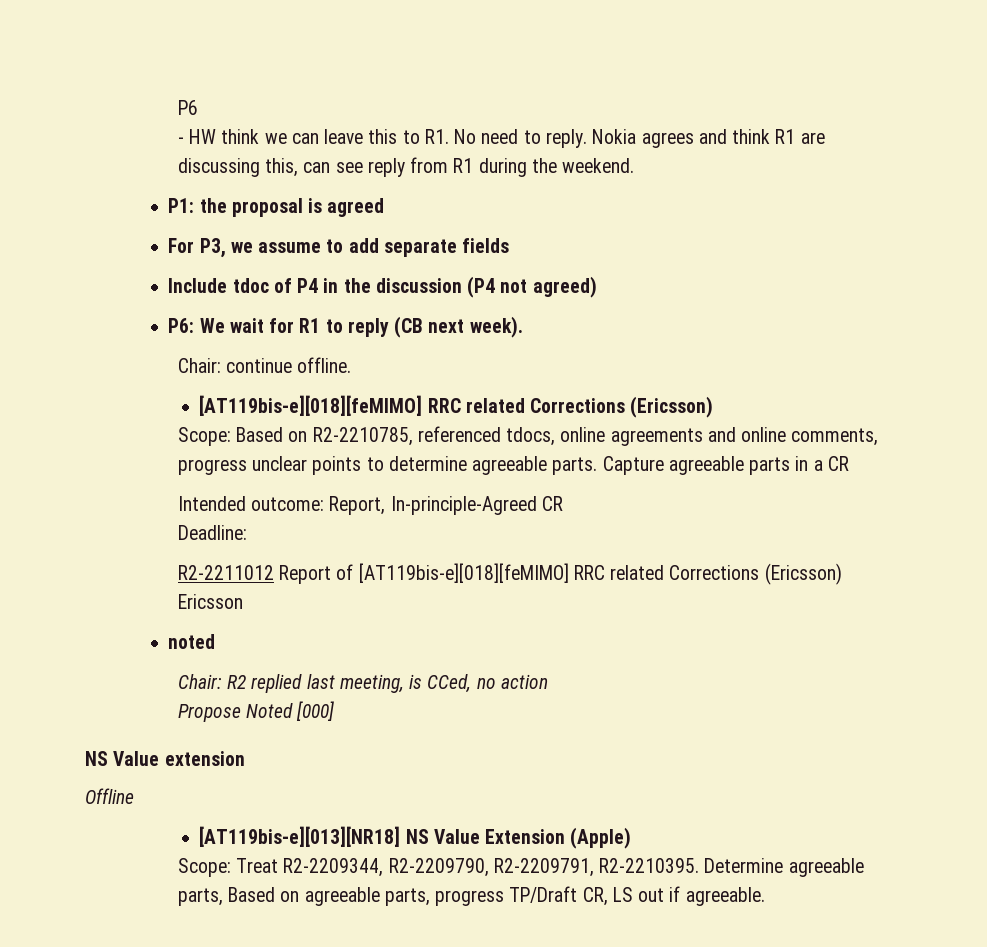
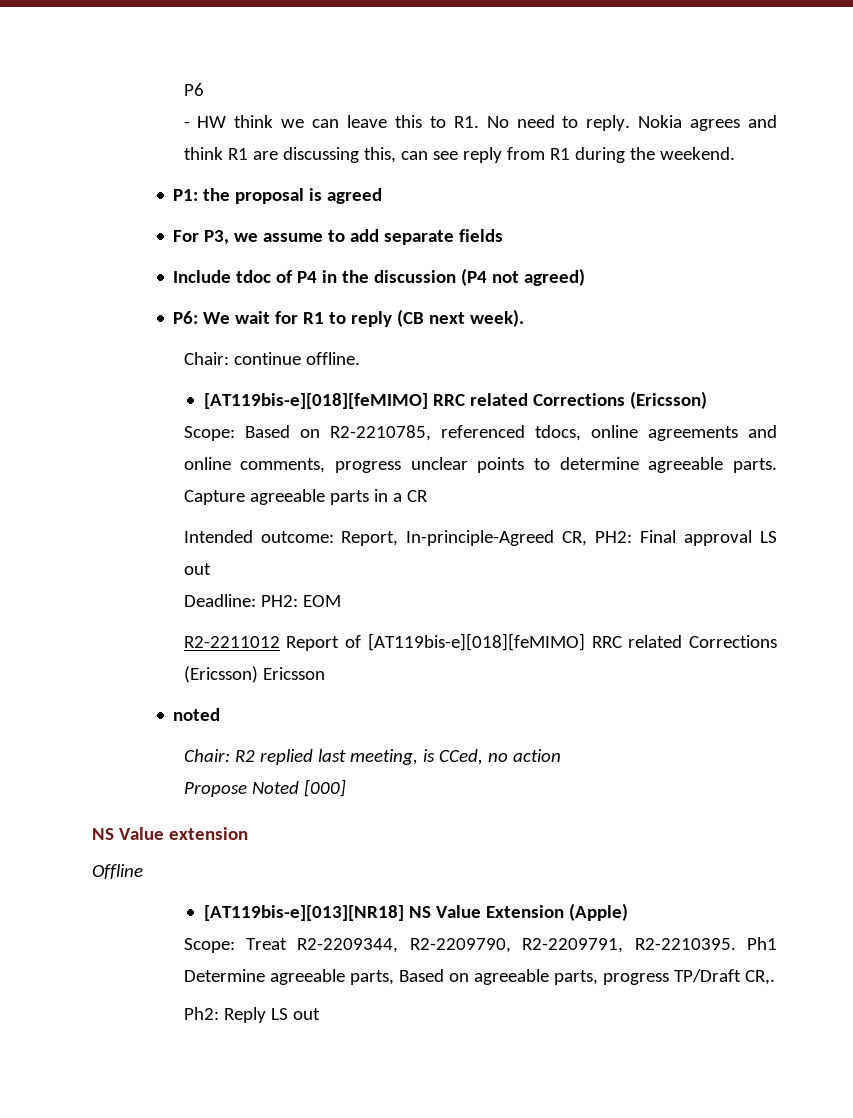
- Intended outcome: Report, In-principle-Agreed CR
+ Intended outcome: Report, In-principle-Agreed CR, PH2: Final approval LS out
- Deadline:
+ Deadline: PH2: EOM
- Determine agreeable parts, Based on agreeable parts, progress TP/Draft CR, LS out if agreeable.
+ Ph1 Determine agreeable parts, Based on agreeable parts, progress TP/Draft CR,.
+ Ph2: Reply LS out

